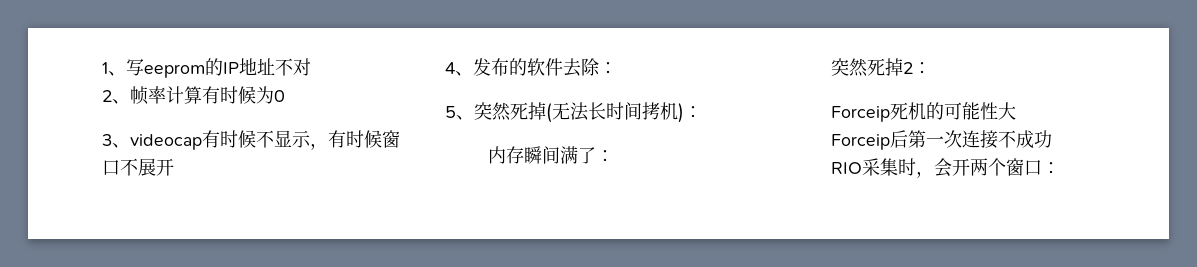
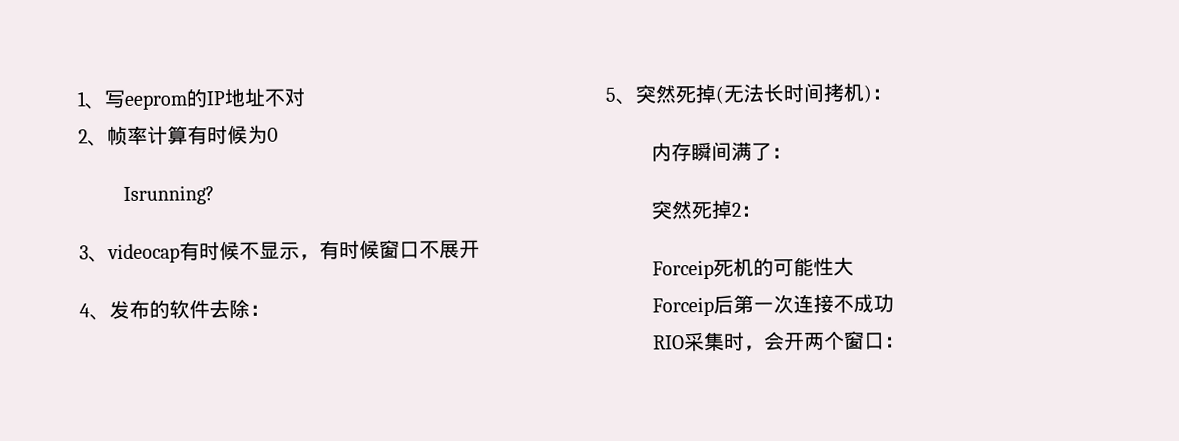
+ Isrunning?

